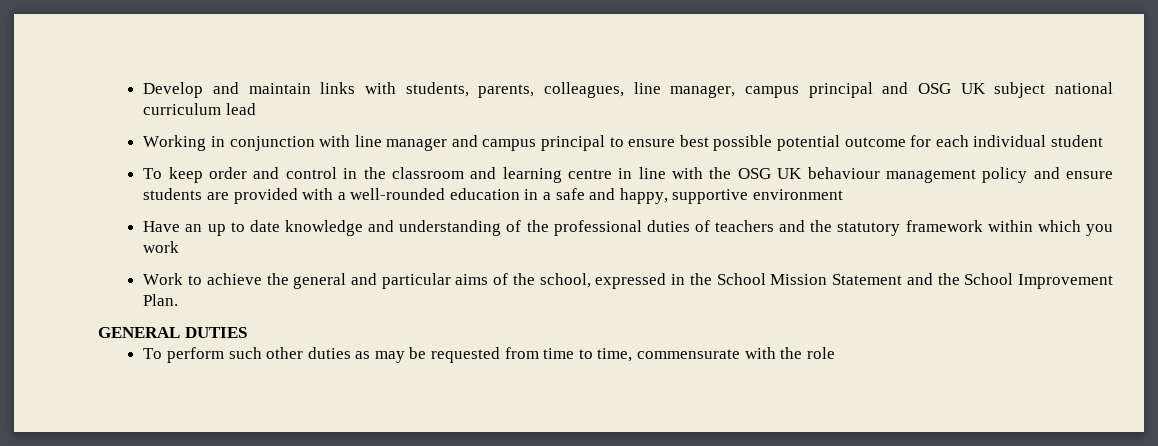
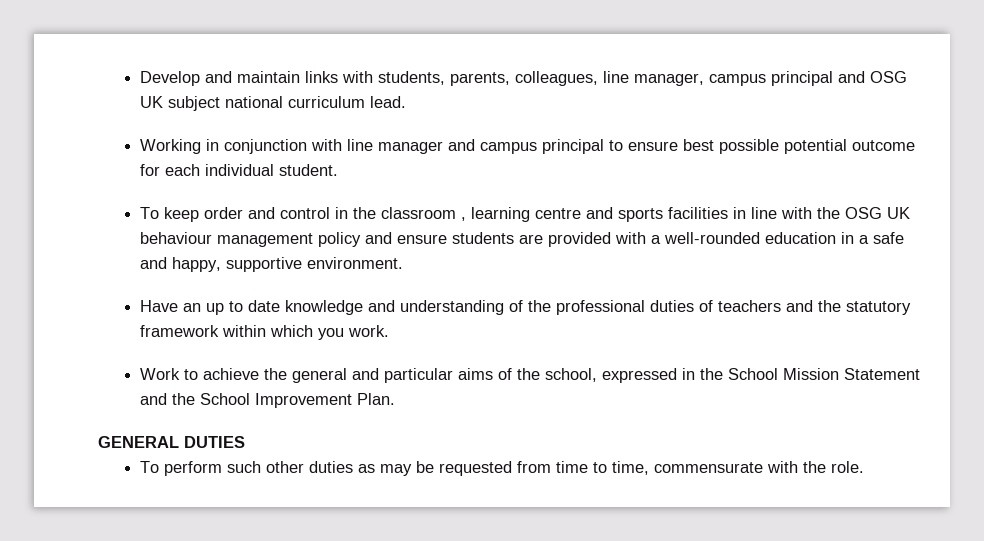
- Develop and maintain links with students, parents, colleagues, line manager, campus principal and OSG UK subject national curriculum lead
+ Develop and maintain links with students, parents, colleagues, line manager, campus principal and OSG UK subject national curriculum lead.
- Working in conjunction with line manager and campus principal to ensure best possible potential outcome for each individual student
+ Working in conjunction with line manager and campus principal to ensure best possible potential outcome for each individual student.
- To keep order and control in the classroom and learning centre in line with the OSG UK behaviour management policy and ensure students are provided with a well-rounded education in a safe and happy, supportive environment
+ To keep order and control in the classroom , learning centre and sports facilities in line with the OSG UK behaviour management policy and ensure students are provided with a well-rounded education in a safe and happy, supportive environment.
- Have an up to date knowledge and understanding of the professional duties of teachers and the statutory framework within which you work
+ Have an up to date knowledge and understanding of the professional duties of teachers and the statutory framework within which you work.
- To perform such other duties as may be requested from time to time, commensurate with the role
+ To perform such other duties as may be requested from time to time, commensurate with the role.

